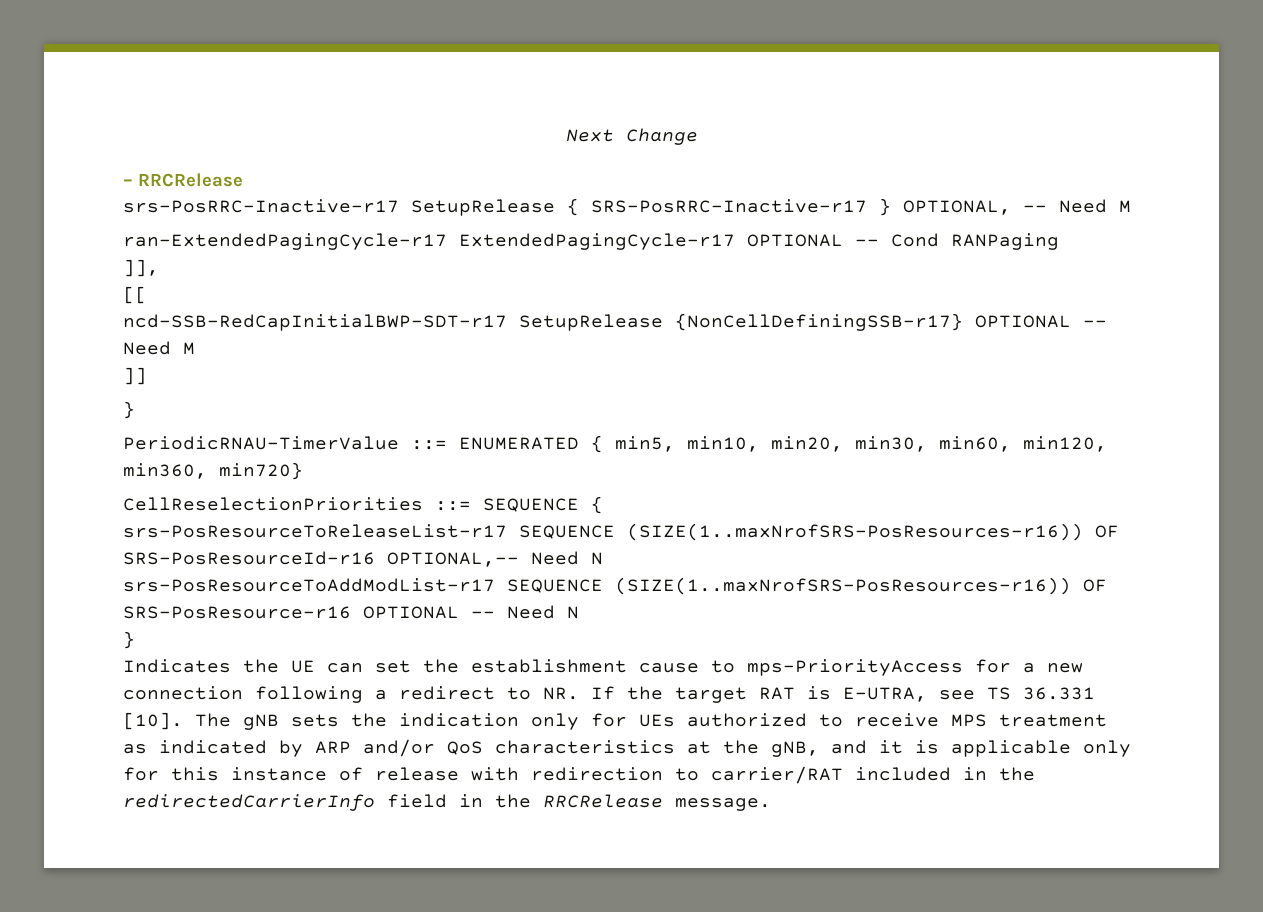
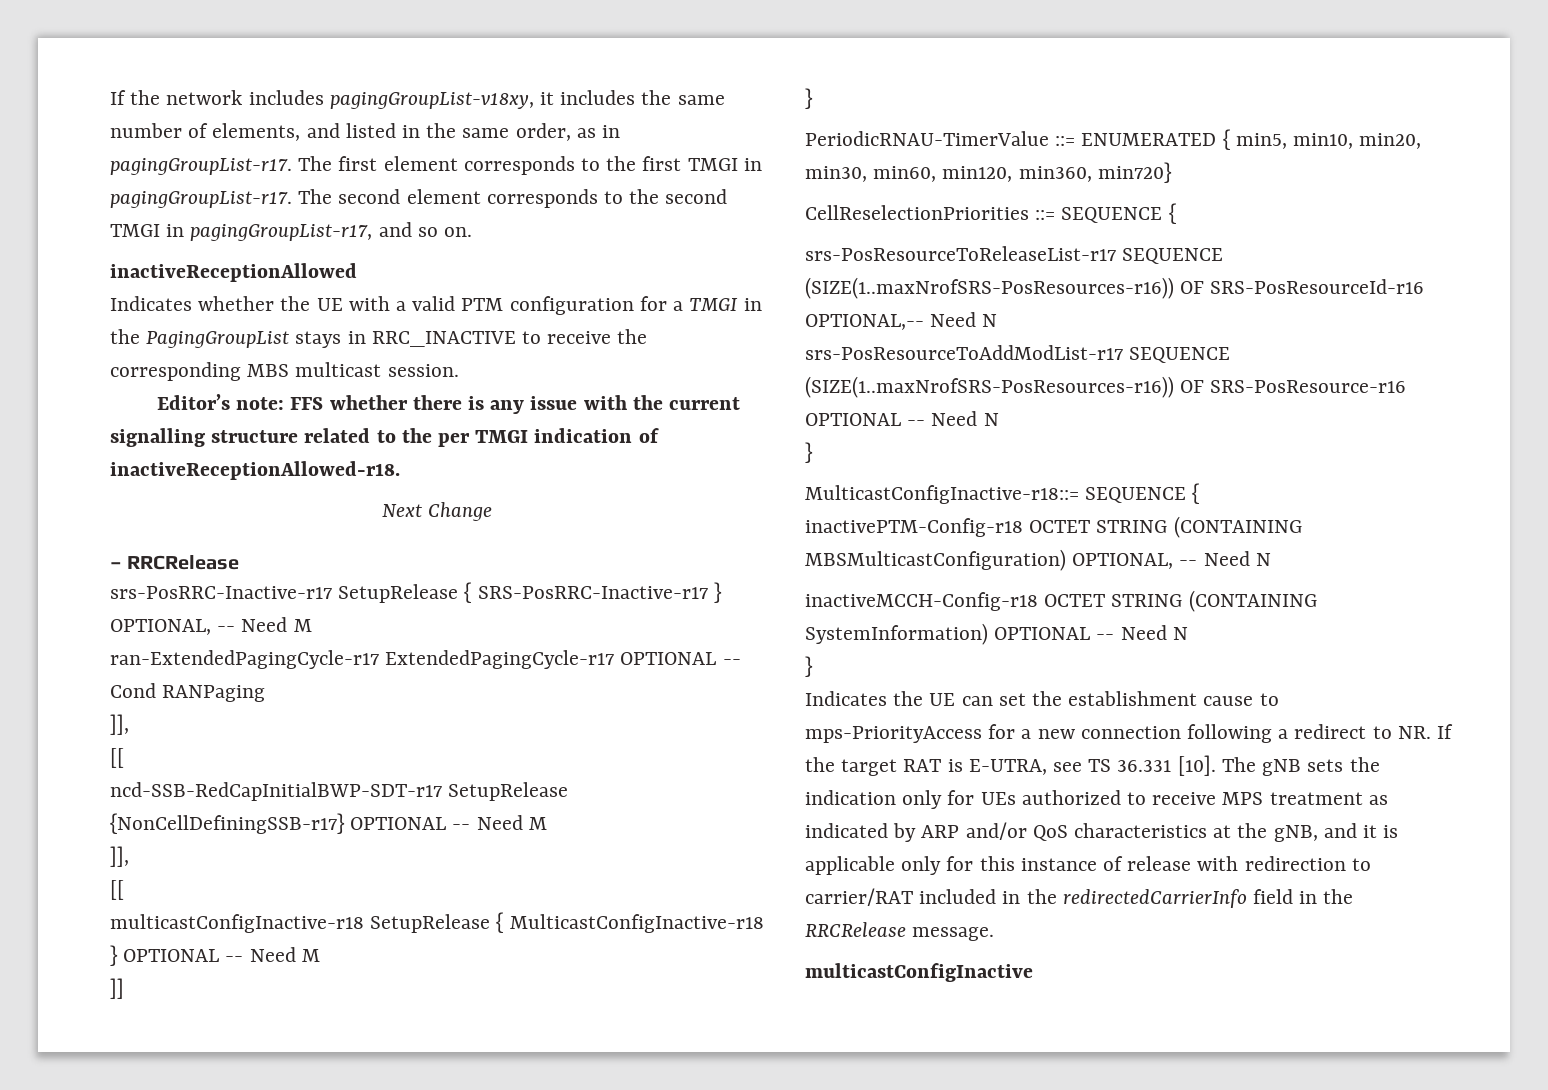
+ If the network includes pagingGroupList-v18xy, it includes the same number of elements, and listed in the same order, as in pagingGroupList-r17. The first element corresponds to the first TMGI in pagingGroupList-r17. The second element corresponds to the second TMGI in pagingGroupList-r17, and so on.
+ inactiveReceptionAllowed
+ Indicates whether the UE with a valid PTM configuration for a TMGI in the PagingGroupList stays in RRC_INACTIVE to receive the corresponding MBS multicast session.
+ Editor’s note: FFS whether there is any issue with the current signalling structure related to the per TMGI indication of inactiveReceptionAllowed-r18.
  ncd-SSB-RedCapInitialBWP-SDT-r17 SetupRelease {NonCellDefiningSSB-r17} OPTIONAL -- Need M
+ ]],
+ [[
+ multicastConfigInactive-r18 SetupRelease { MulticastConfigInactive-r18 } OPTIONAL -- Need M
+ MulticastConfigInactive-r18::= SEQUENCE {
+ inactivePTM-Config-r18 OCTET STRING (CONTAINING MBSMulticastConfiguration) OPTIONAL, -- Need N
+ inactiveMCCH-Config-r18 OCTET STRING (CONTAINING SystemInformation) OPTIONAL -- Need N
+ }
+ multicastConfigInactive

